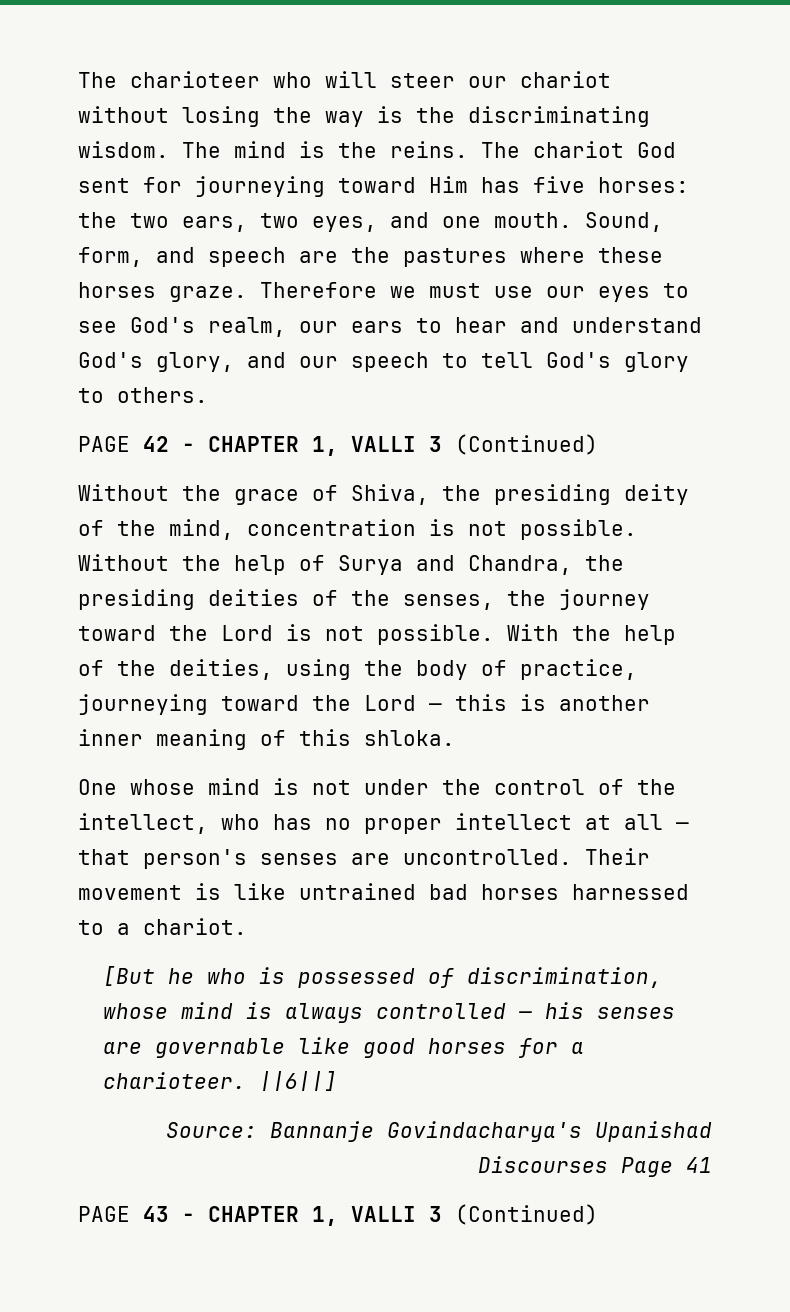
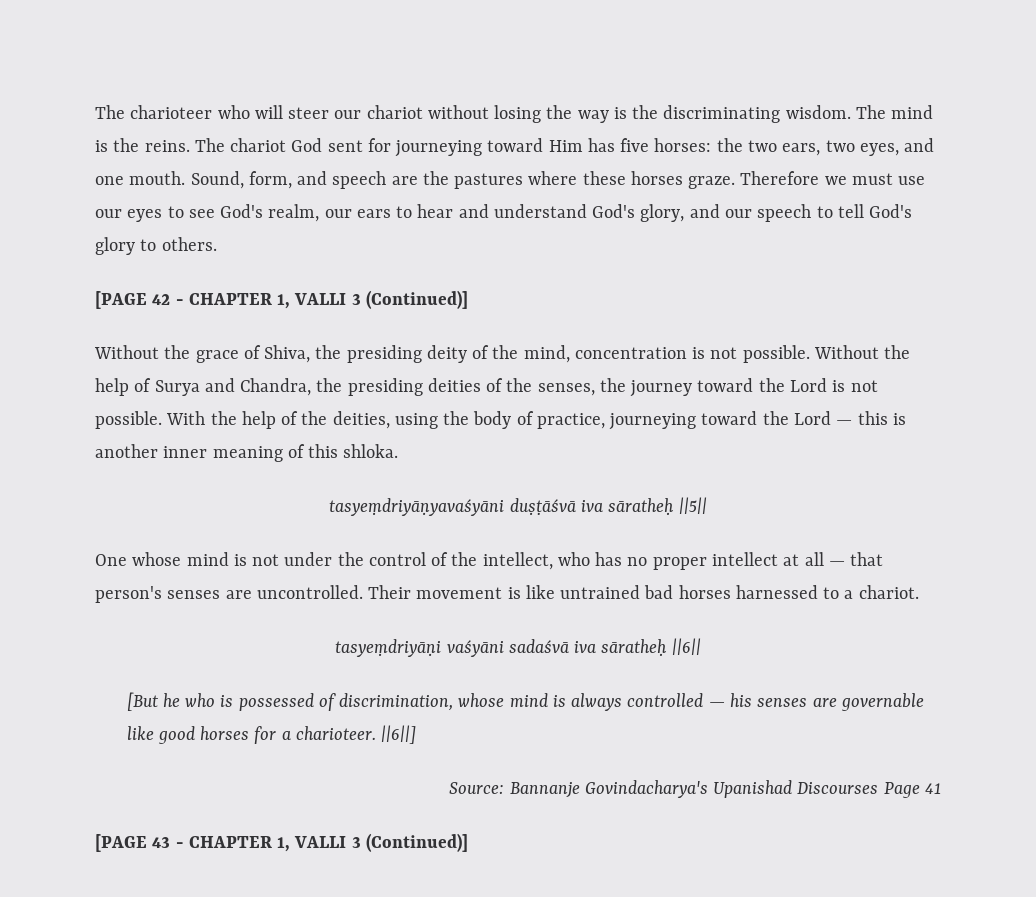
- PAGE 42 - CHAPTER 1, VALLI 3 (Continued)
+ [PAGE 42 - CHAPTER 1, VALLI 3 (Continued)]
+ tasyeṃdriyāṇyavaśyāni duṣṭāśvā iva sāratheḥ ||5||
+ tasyeṃdriyāṇi vaśyāni sadaśvā iva sāratheḥ ||6||
- PAGE 43 - CHAPTER 1, VALLI 3 (Continued)
+ [PAGE 43 - CHAPTER 1, VALLI 3 (Continued)]

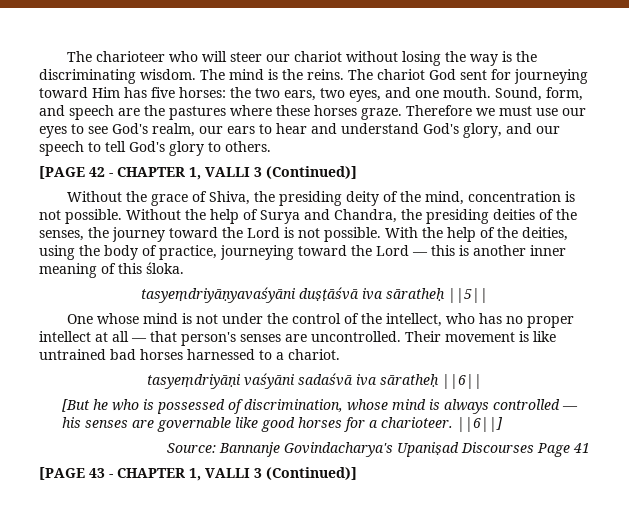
- With the help of the deities, using the body of practice, journeying toward the Lord — this is another inner meaning of this shloka.
+ With the help of the deities, using the body of practice, journeying toward the Lord — this is another inner meaning of this śloka.
- Source: Bannanje Govindacharya's Upanishad Discourses Page 41
+ Source: Bannanje Govindacharya's Upaniṣad Discourses Page 41

